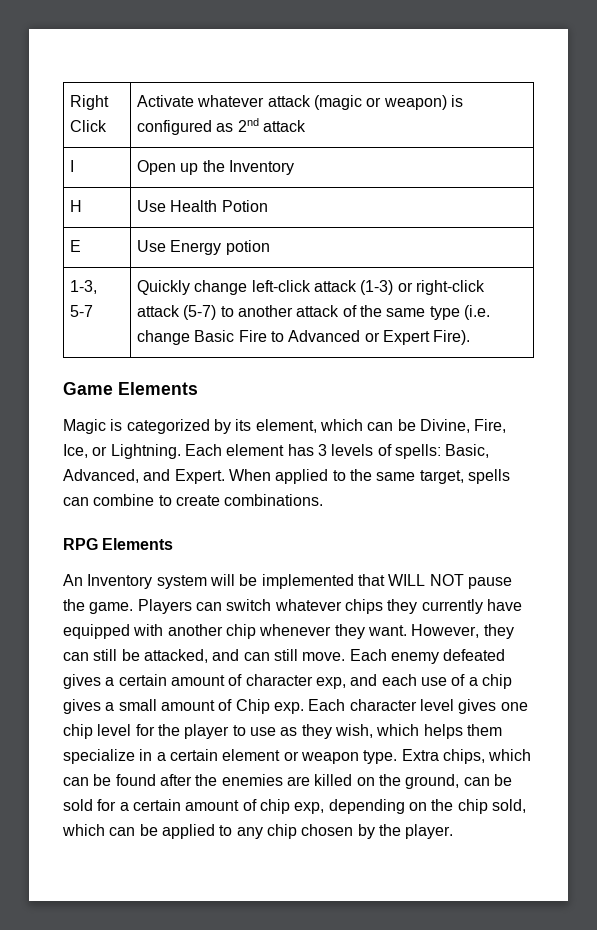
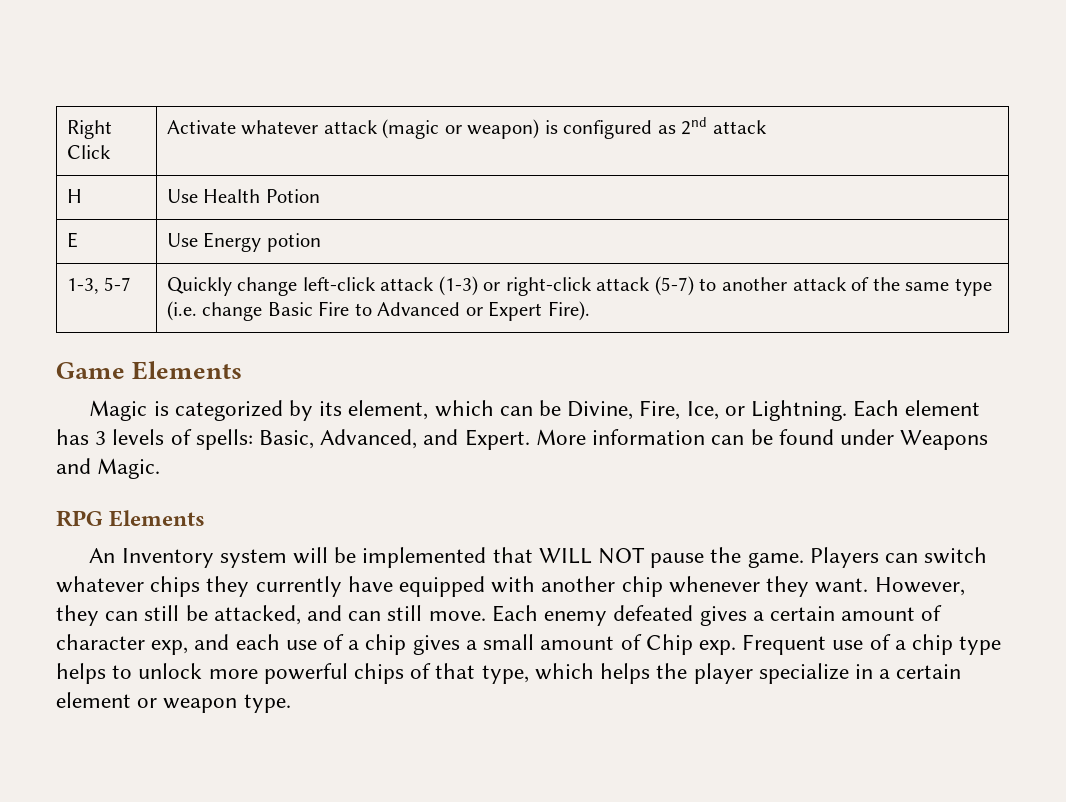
- I | Open up the Inventory
- When applied to the same target, spells can combine to create combinations.
+ More information can be found under Weapons and Magic.
- Each character level gives one chip level for the player to use as they wish, which helps them specialize in a certain element or weapon type. Extra chips, which can be found after the enemies are killed on the ground, can be sold for a certain amount of chip exp, depending on the chip sold, which can be applied to any chip chosen by the player.
+ Frequent use of a chip type helps to unlock more powerful chips of that type, which helps the player specialize in a certain element or weapon type.

